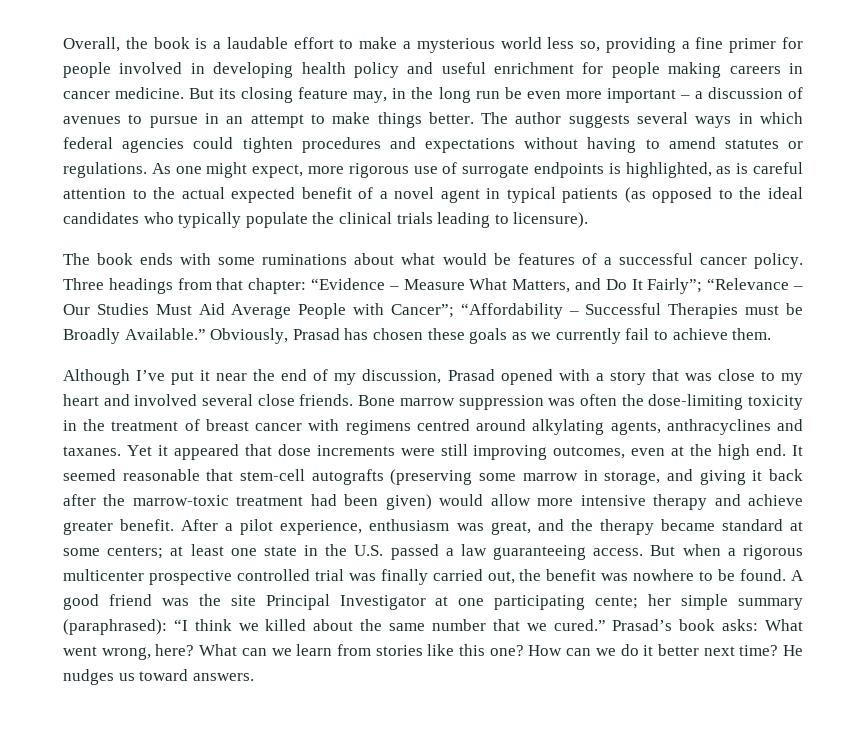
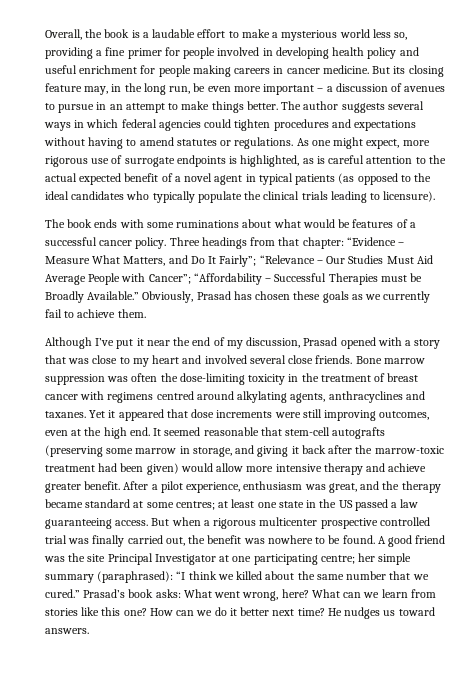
- But its closing feature may, in the long run be even more important – a discussion of avenues to pursue in an attempt to make things better.
+ But its closing feature may, in the long run, be even more important – a discussion of avenues to pursue in an attempt to make things better.
- After a pilot experience, enthusiasm was great, and the therapy became standard at some centers; at least one state in the U.S. passed a law guaranteeing access.
+ After a pilot experience, enthusiasm was great, and the therapy became standard at some centres; at least one state in the US passed a law guaranteeing access.
- A good friend was the site Principal Investigator at one participating cente; her simple summary (paraphrased): “I think we killed about the same number that we cured.”
+ A good friend was the site Principal Investigator at one participating centre; her simple summary (paraphrased): “I think we killed about the same number that we cured.”

